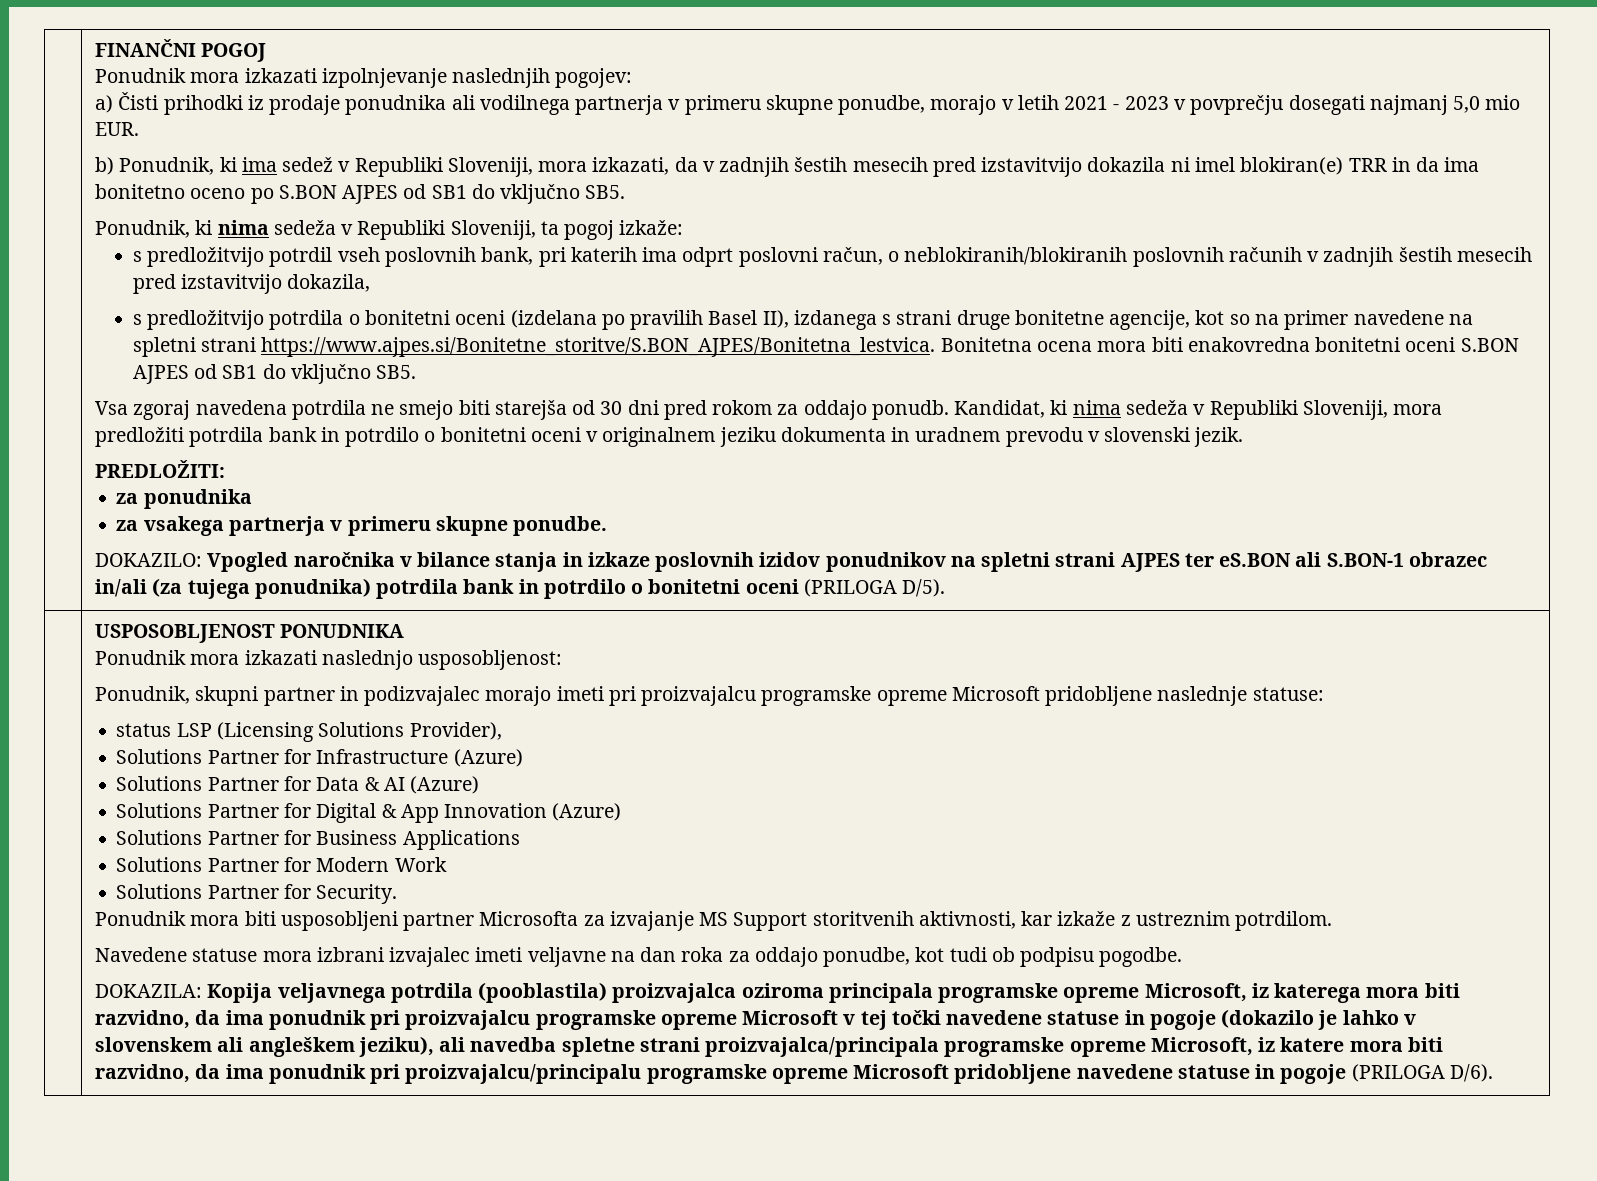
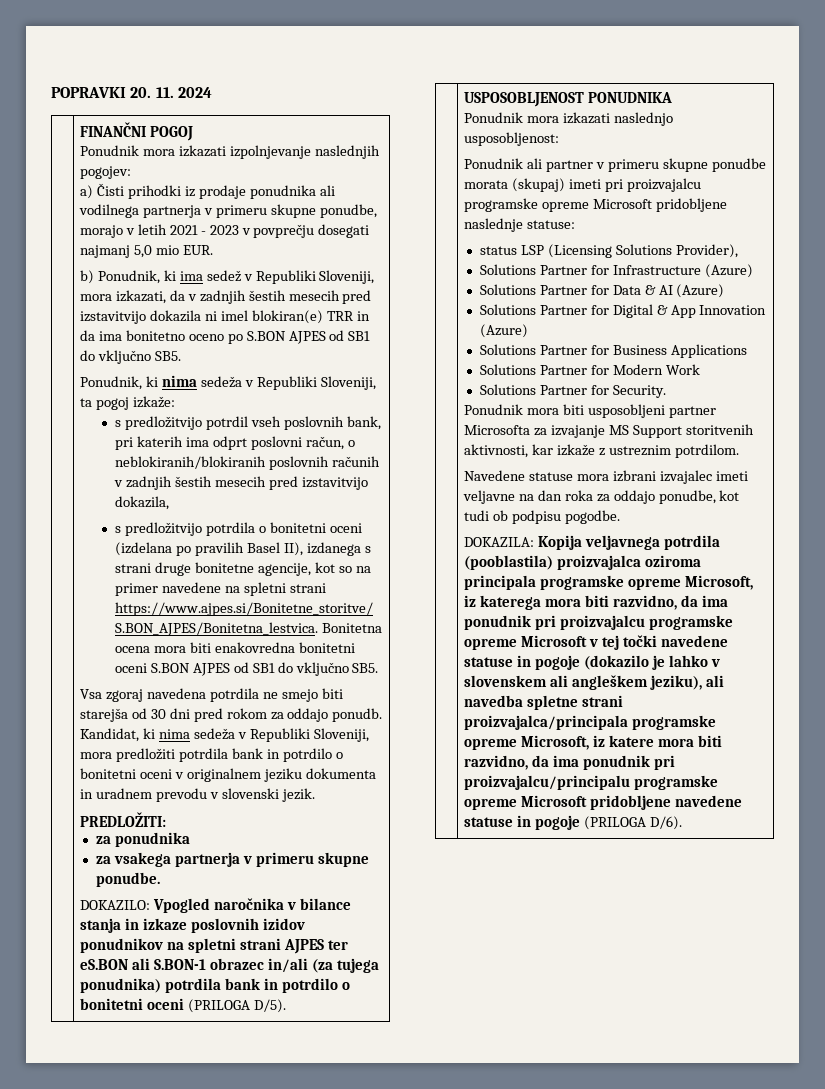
+ POPRAVKI 20. 11. 2024
- Ponudnik, skupni partner in podizvajalec morajo imeti pri proizvajalcu programske opreme Microsoft pridobljene naslednje statuse:
+ Ponudnik ali partner v primeru skupne ponudbe morata (skupaj) imeti pri proizvajalcu programske opreme Microsoft pridobljene naslednje statuse:

